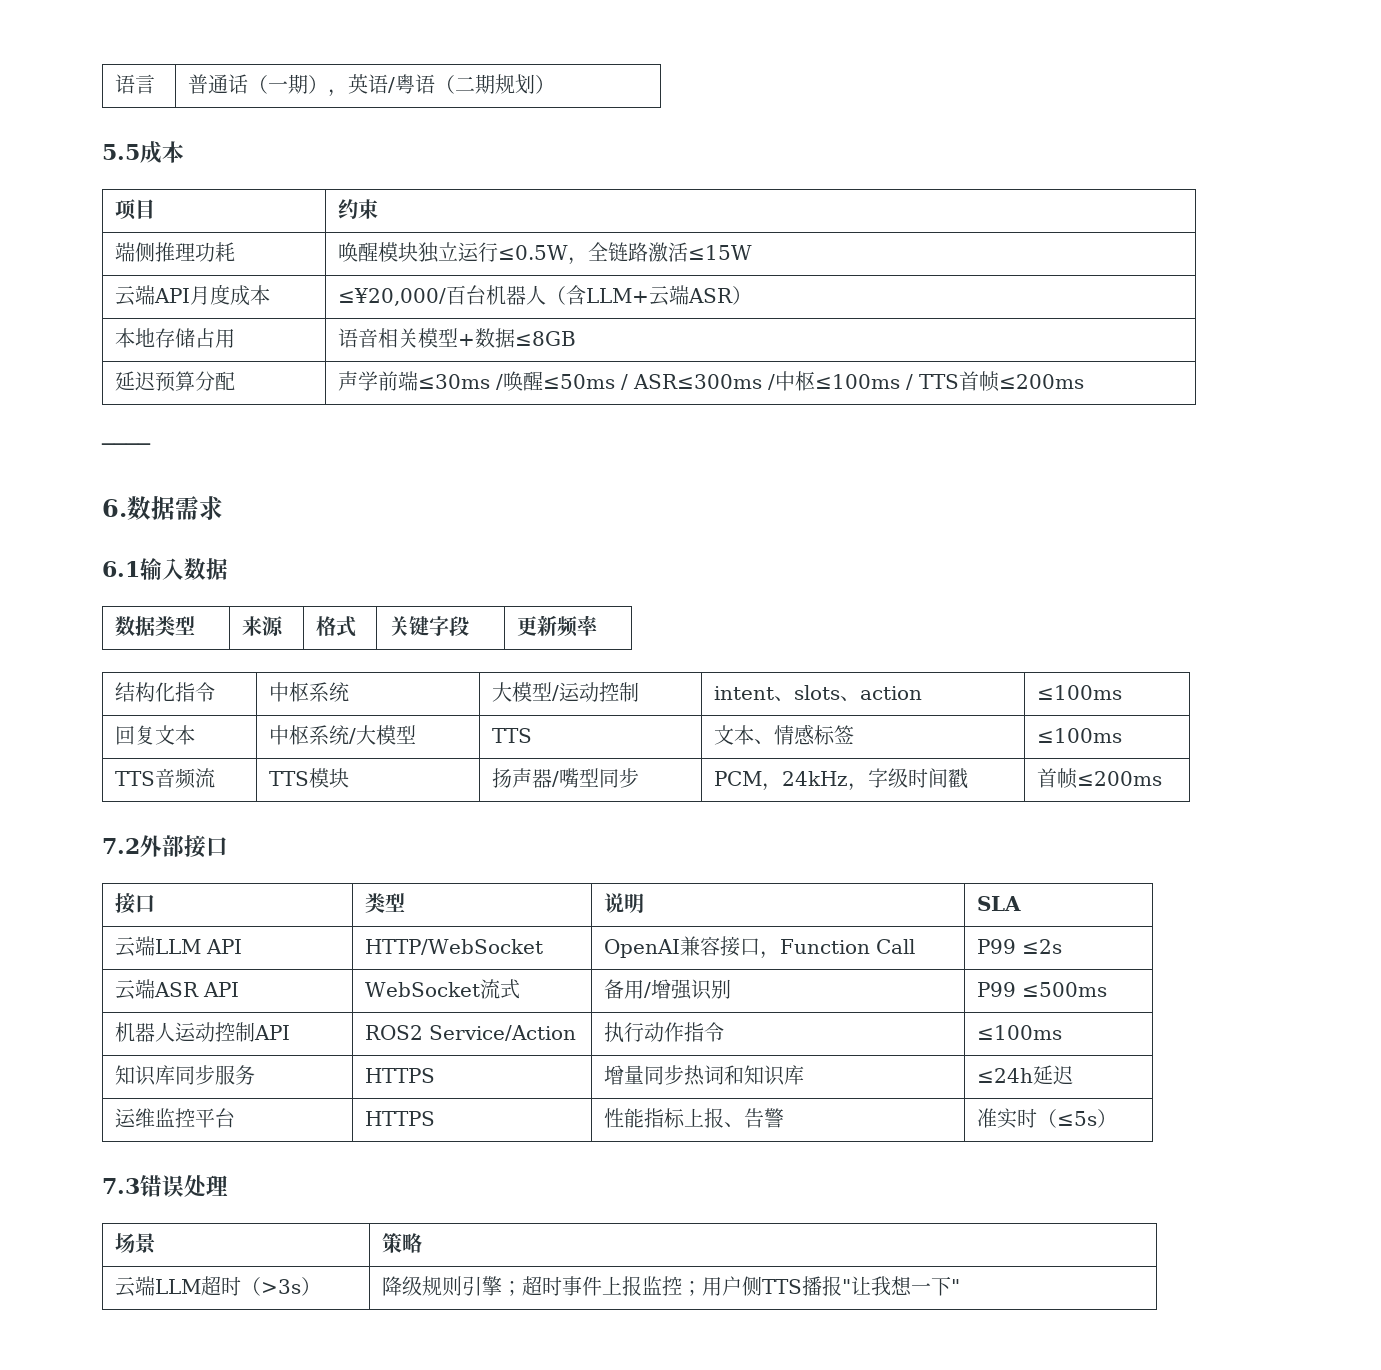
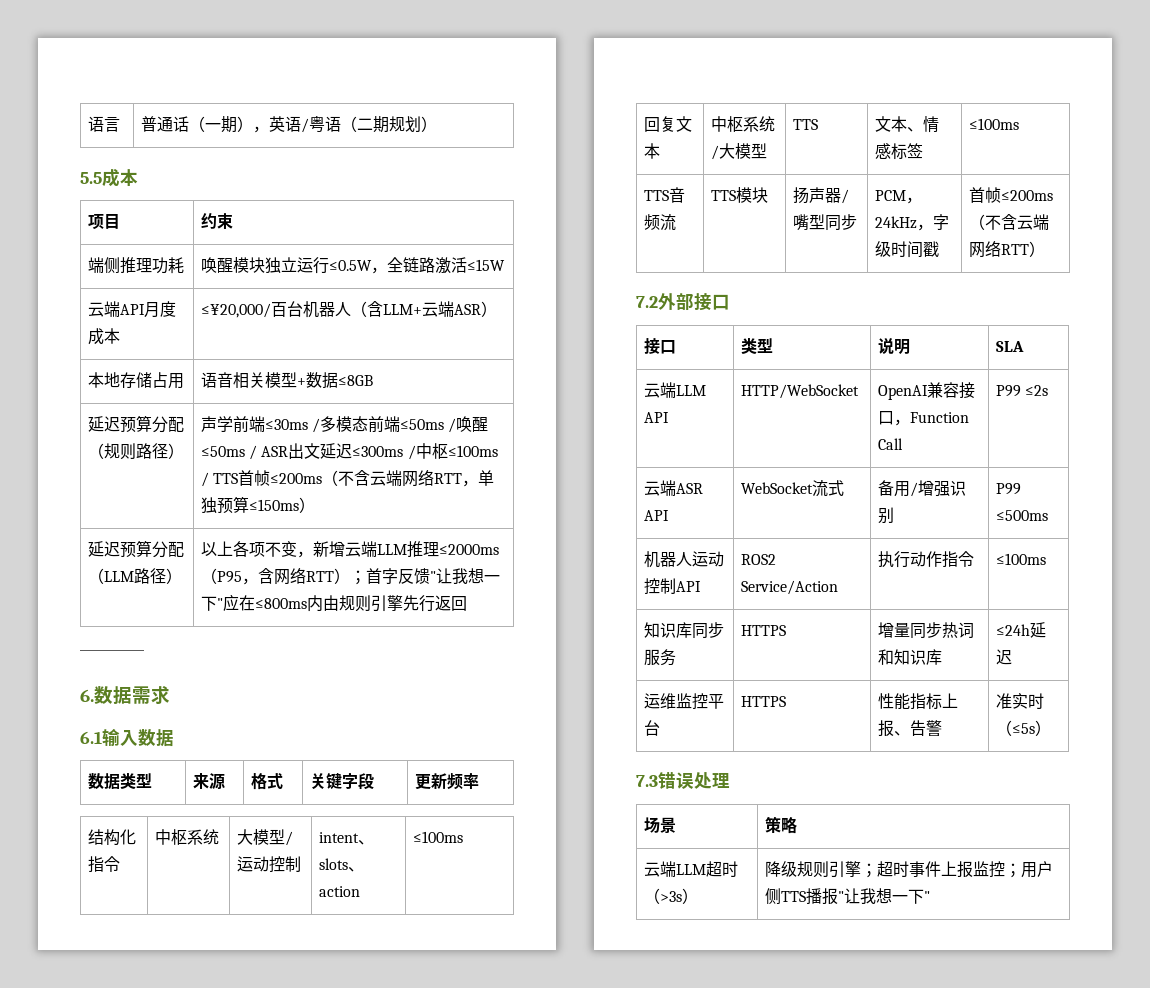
- 延迟预算分配 | 声学前端≤30ms /唤醒≤50ms / ASR≤300ms /中枢≤100ms / TTS首帧≤200ms
+ 延迟预算分配（规则路径） | 声学前端≤30ms /多模态前端≤50ms /唤醒≤50ms / ASR出文延迟≤300ms /中枢≤100ms / TTS首帧≤200ms（不含云端网络RTT，单独预算≤150ms）
+ 延迟预算分配（LLM路径） | 以上各项不变，新增云端LLM推理≤2000ms（P95，含网络RTT）；首字反馈"让我想一下"应在≤800ms内由规则引擎先行返回
- TTS音频流 | TTS模块 | 扬声器/嘴型同步 | PCM，24kHz，字级时间戳 | 首帧≤200ms
+ TTS音频流 | TTS模块 | 扬声器/嘴型同步 | PCM，24kHz，字级时间戳 | 首帧≤200ms（不含云端网络RTT）

